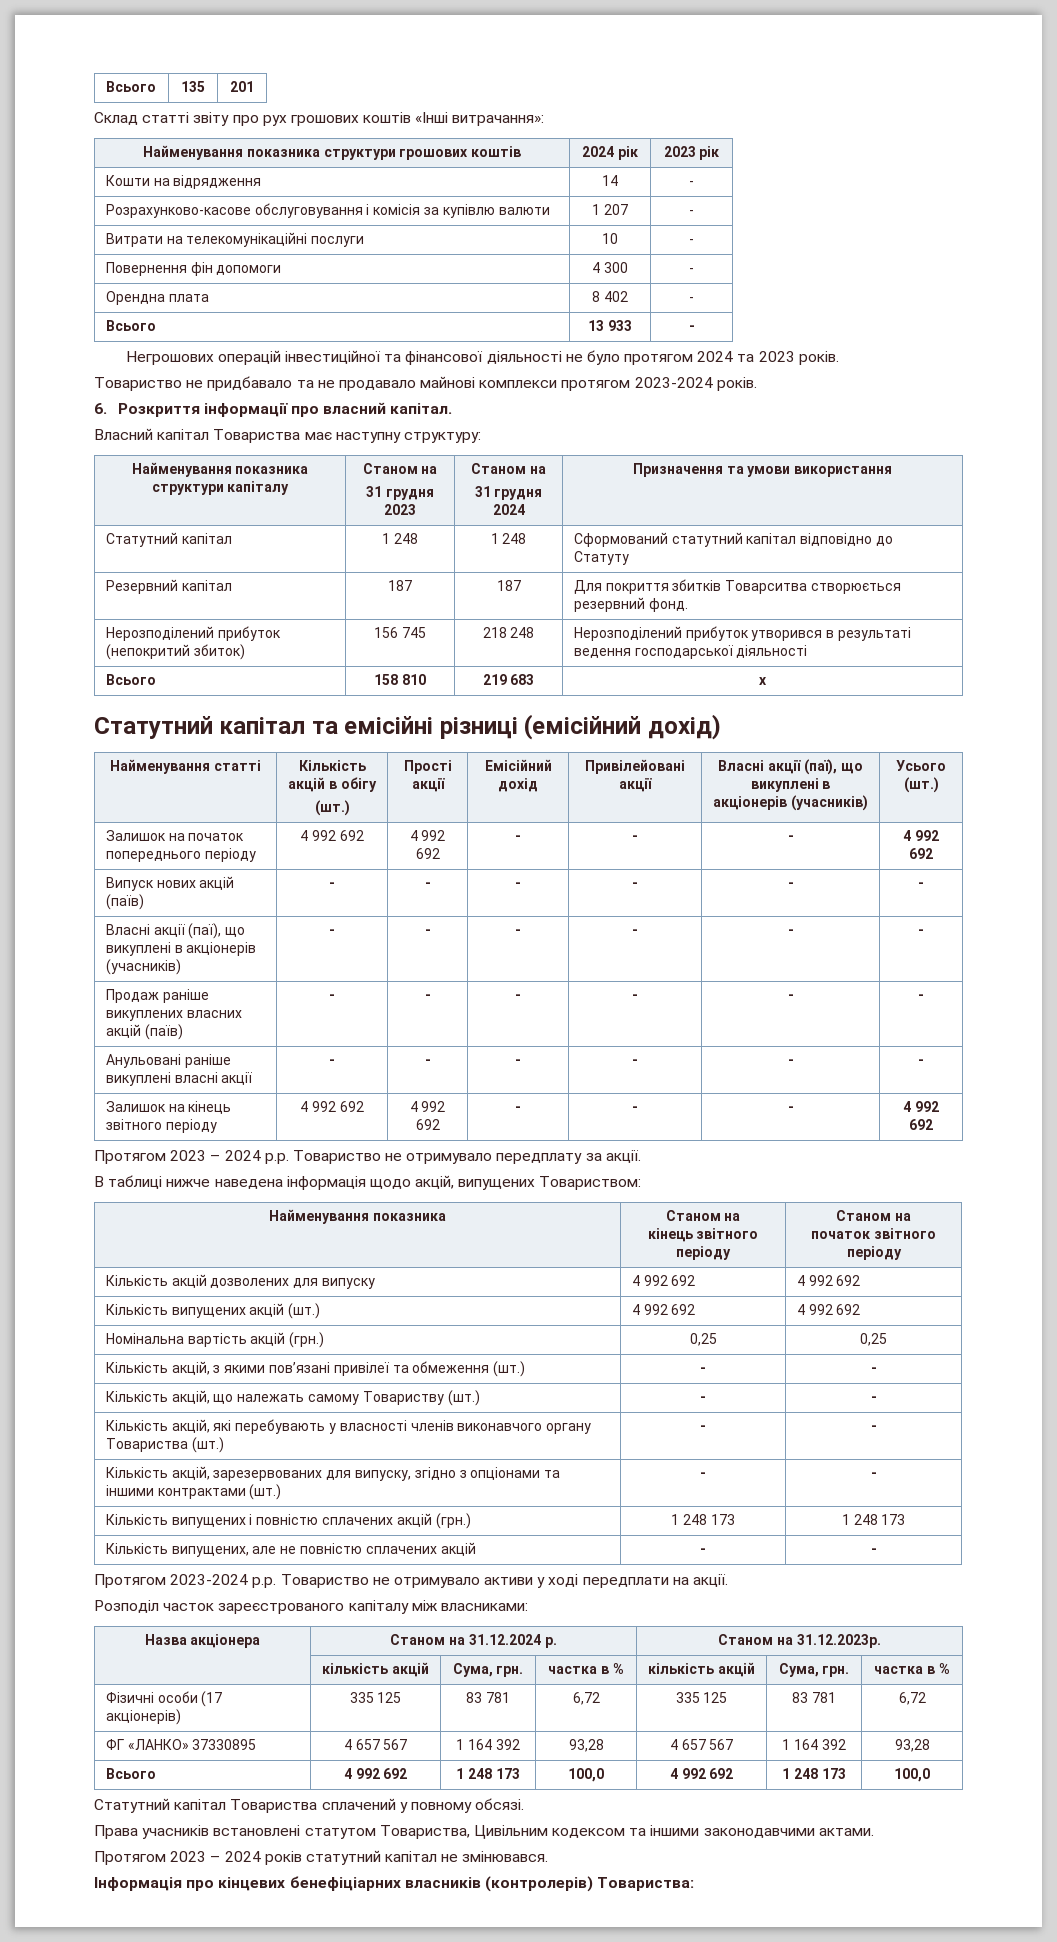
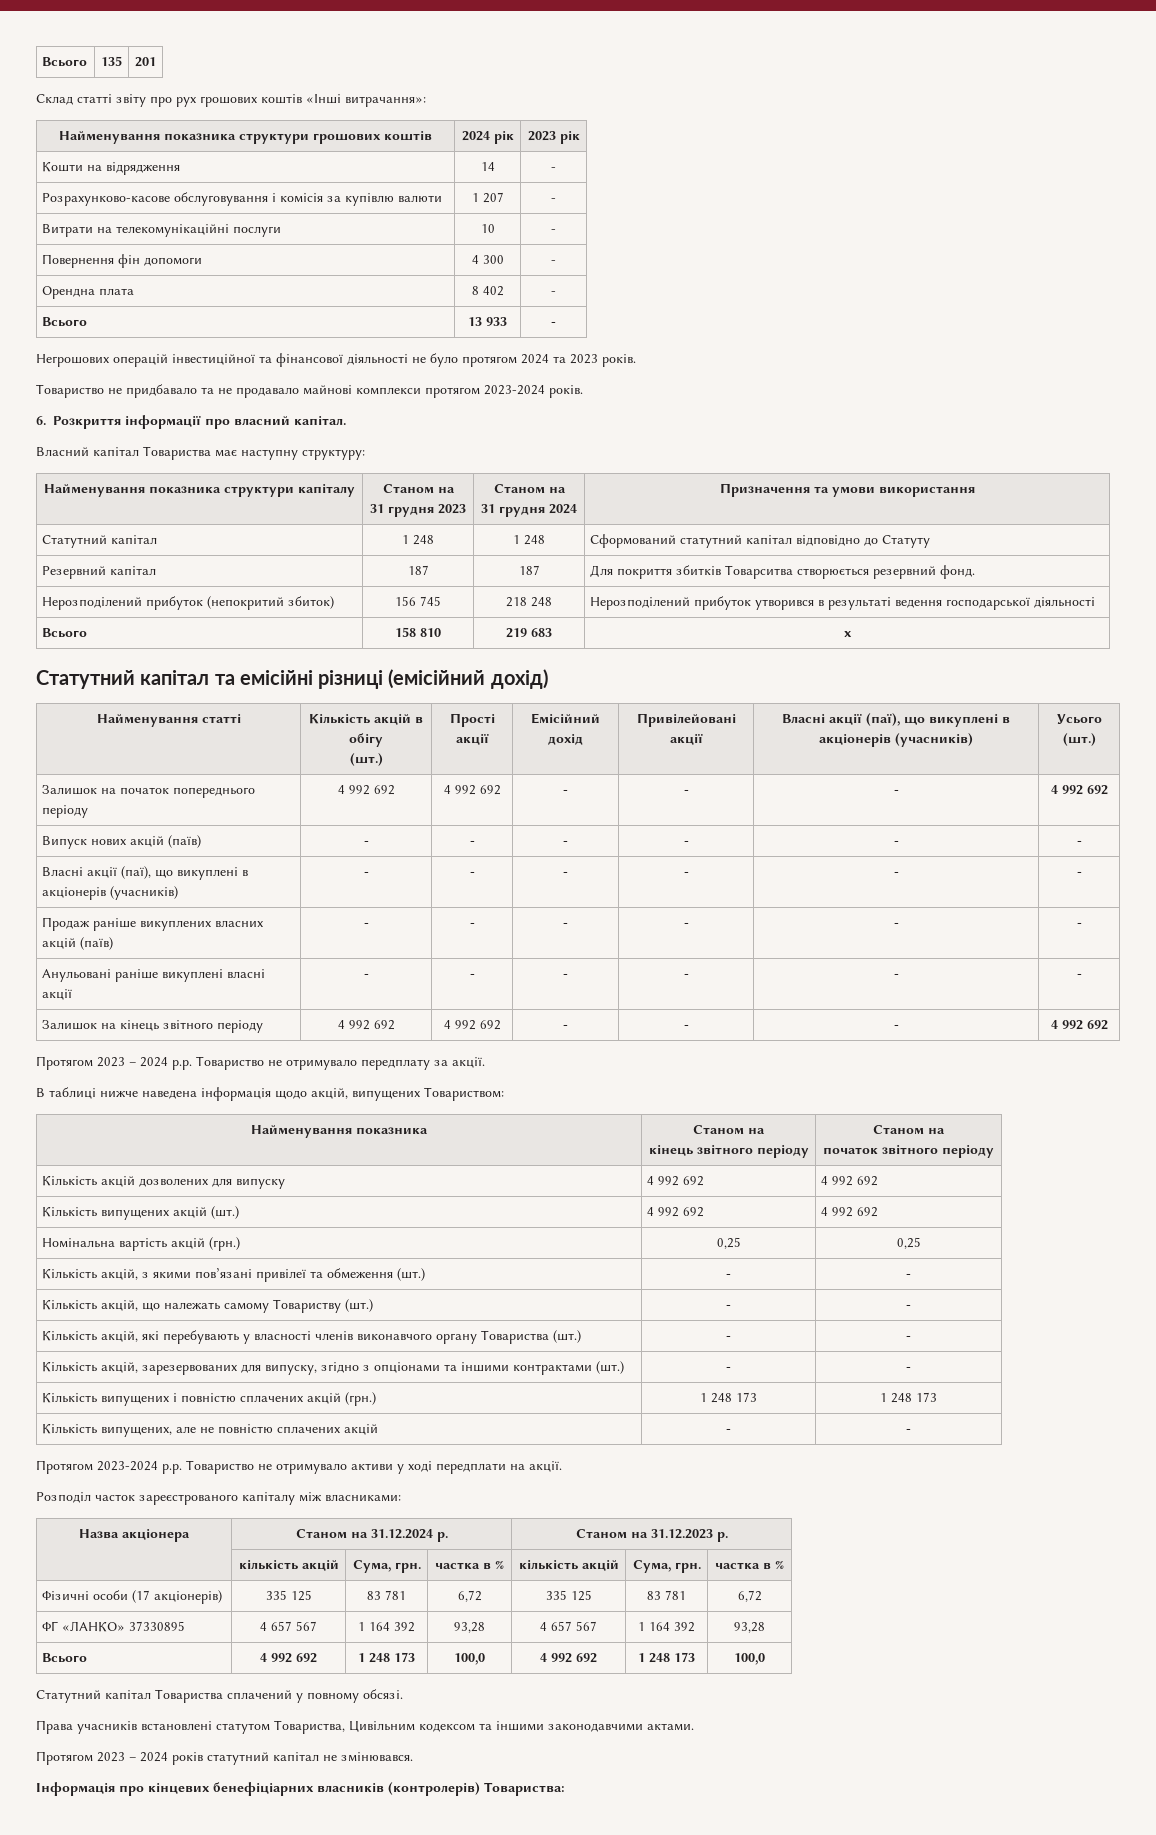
- Назва акціонера | Станом на 31.12.2024 р. | Станом на 31.12.2023р.
+ Назва акціонера | Станом на 31.12.2024 р. | Станом на 31.12.2023 р.

